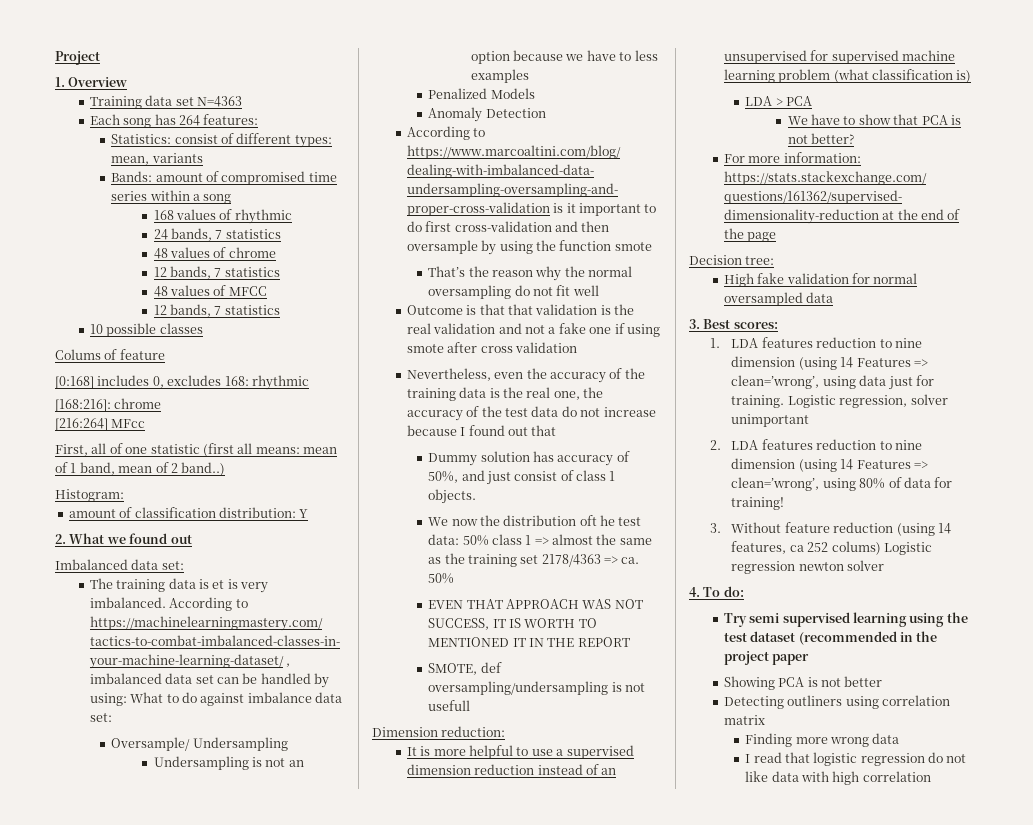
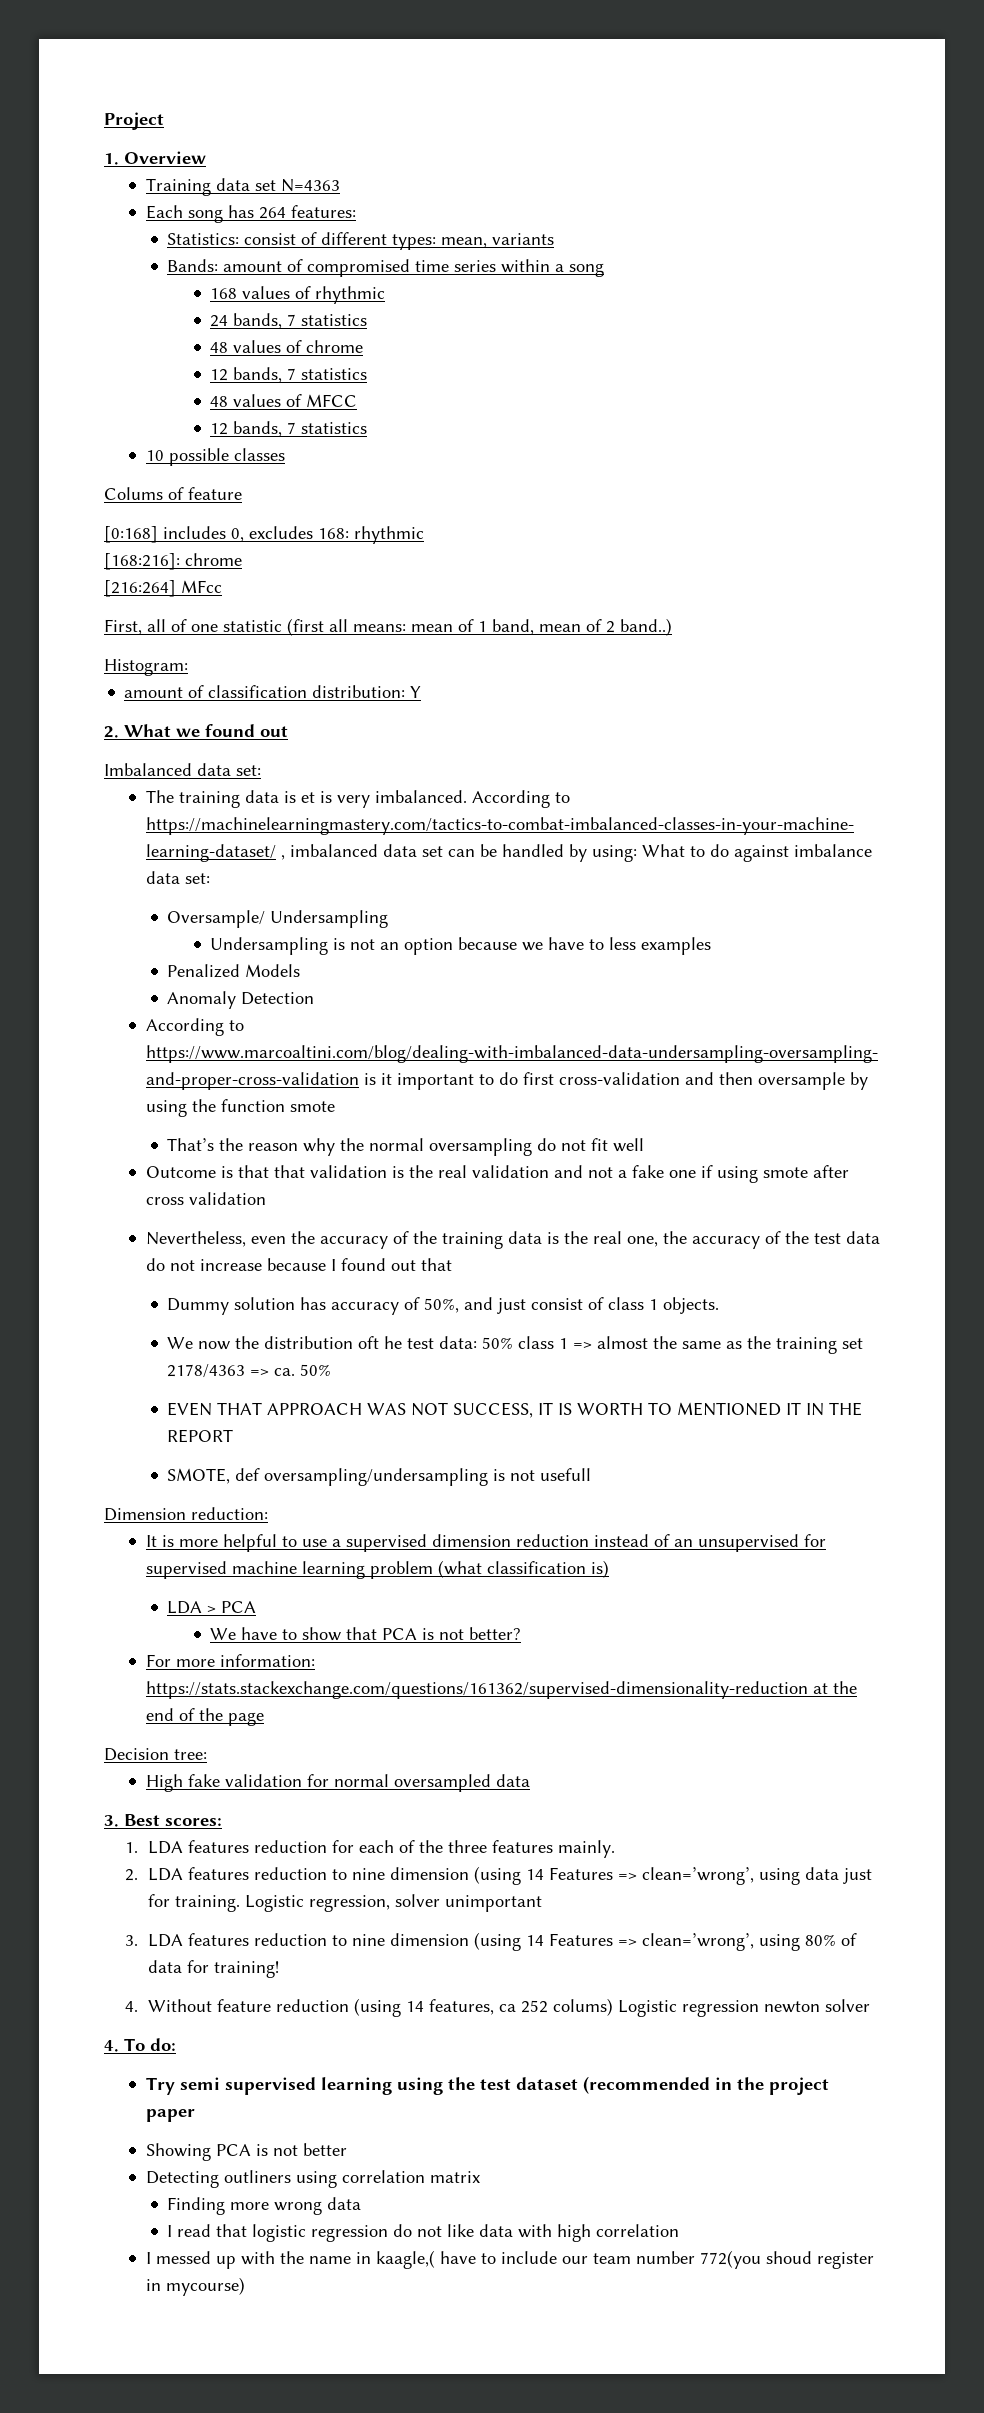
- 1. LDA features reduction to nine dimension (using 14 Features => clean=’wrong’, using data just for training.
+ 1. LDA features reduction for each of the three features mainly.
+ 2. LDA features reduction to nine dimension (using 14 Features => clean=’wrong’, using data just for training.
- 2. LDA features reduction to nine dimension (using 14 Features => clean=’wrong’, using 80% of data for training!
+ 3. LDA features reduction to nine dimension (using 14 Features => clean=’wrong’, using 80% of data for training!
- 3. Without feature reduction (using 14 features, ca 252 colums) Logistic regression newton solver
+ 4. Without feature reduction (using 14 features, ca 252 colums) Logistic regression newton solver
+ I messed up with the name in kaagle,( have to include our team number 772(you shoud register in mycourse)

